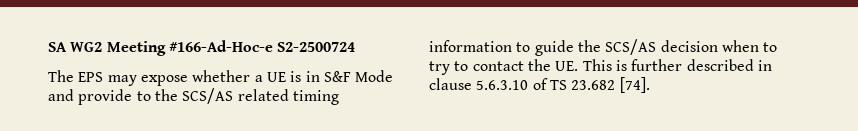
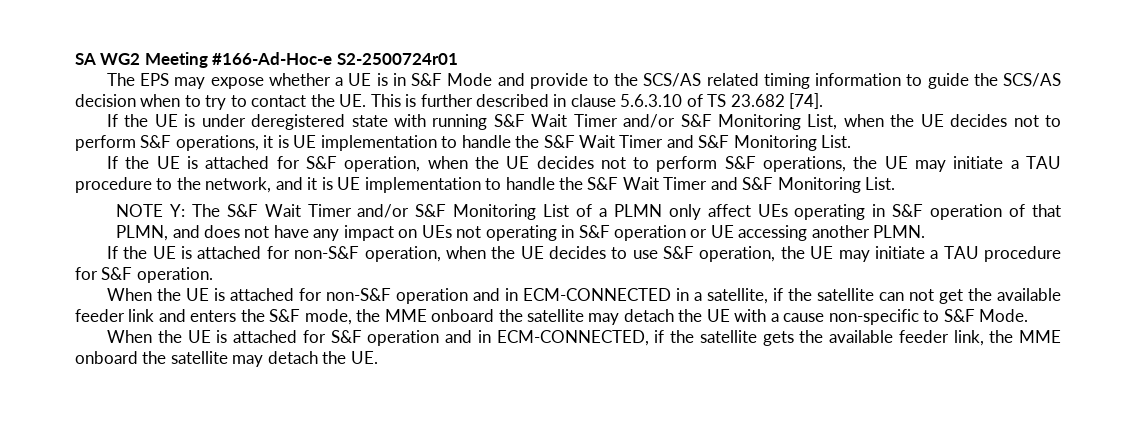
- SA WG2 Meeting #166-Ad-Hoc-e S2-2500724
+ SA WG2 Meeting #166-Ad-Hoc-e S2-2500724r01
+ If the UE is under deregistered state with running S&F Wait Timer and/or S&F Monitoring List, when the UE decides not to perform S&F operations, it is UE implementation to handle the S&F Wait Timer and S&F Monitoring List.
+ If the UE is attached for S&F operation, when the UE decides not to perform S&F operations, the UE may initiate a TAU procedure to the network, and it is UE implementation to handle the S&F Wait Timer and S&F Monitoring List.
+ NOTE Y: The S&F Wait Timer and/or S&F Monitoring List of a PLMN only affect UEs operating in S&F operation of that PLMN, and does not have any impact on UEs not operating in S&F operation or UE accessing another PLMN.
+ If the UE is attached for non-S&F operation, when the UE decides to use S&F operation, the UE may initiate a TAU procedure for S&F operation.
+ When the UE is attached for non-S&F operation and in ECM-CONNECTED in a satellite, if the satellite can not get the available feeder link and enters the S&F mode, the MME onboard the satellite may detach the UE with a cause non-specific to S&F Mode.
+ When the UE is attached for S&F operation and in ECM-CONNECTED, if the satellite gets the available feeder link, the MME onboard the satellite may detach the UE.

